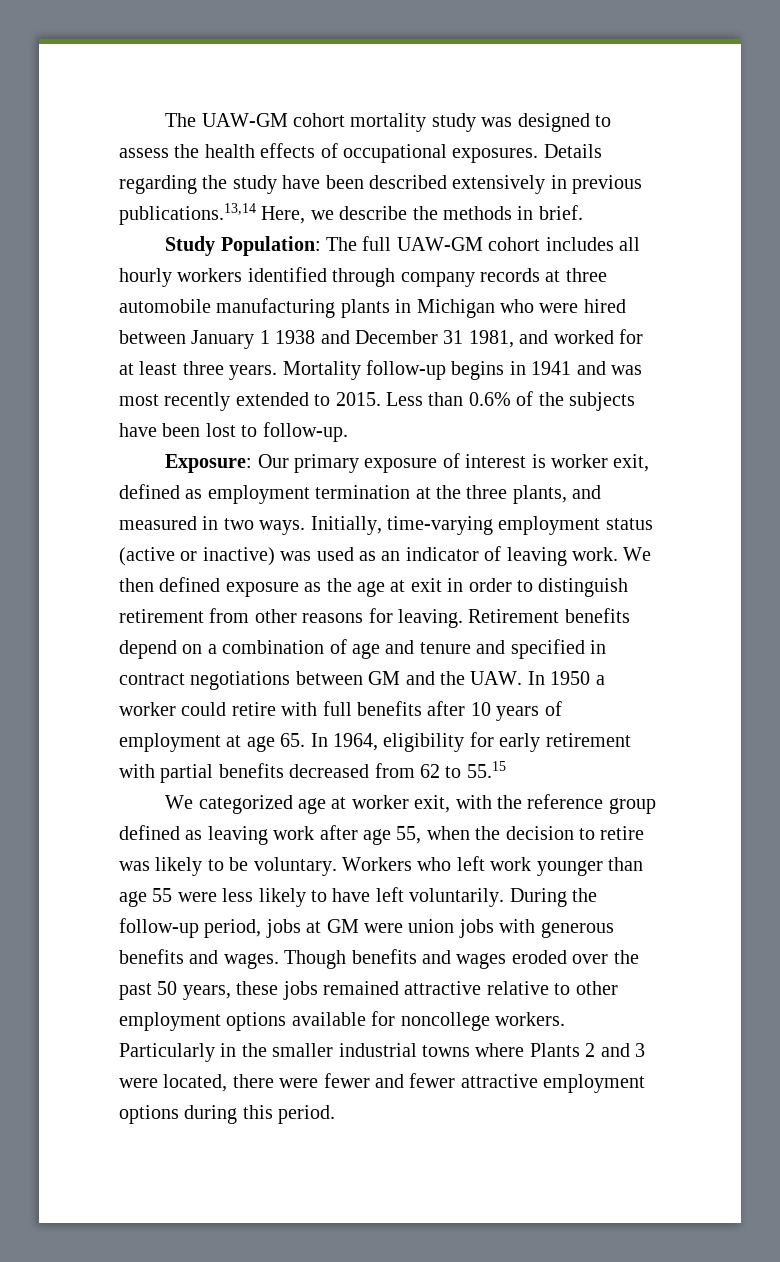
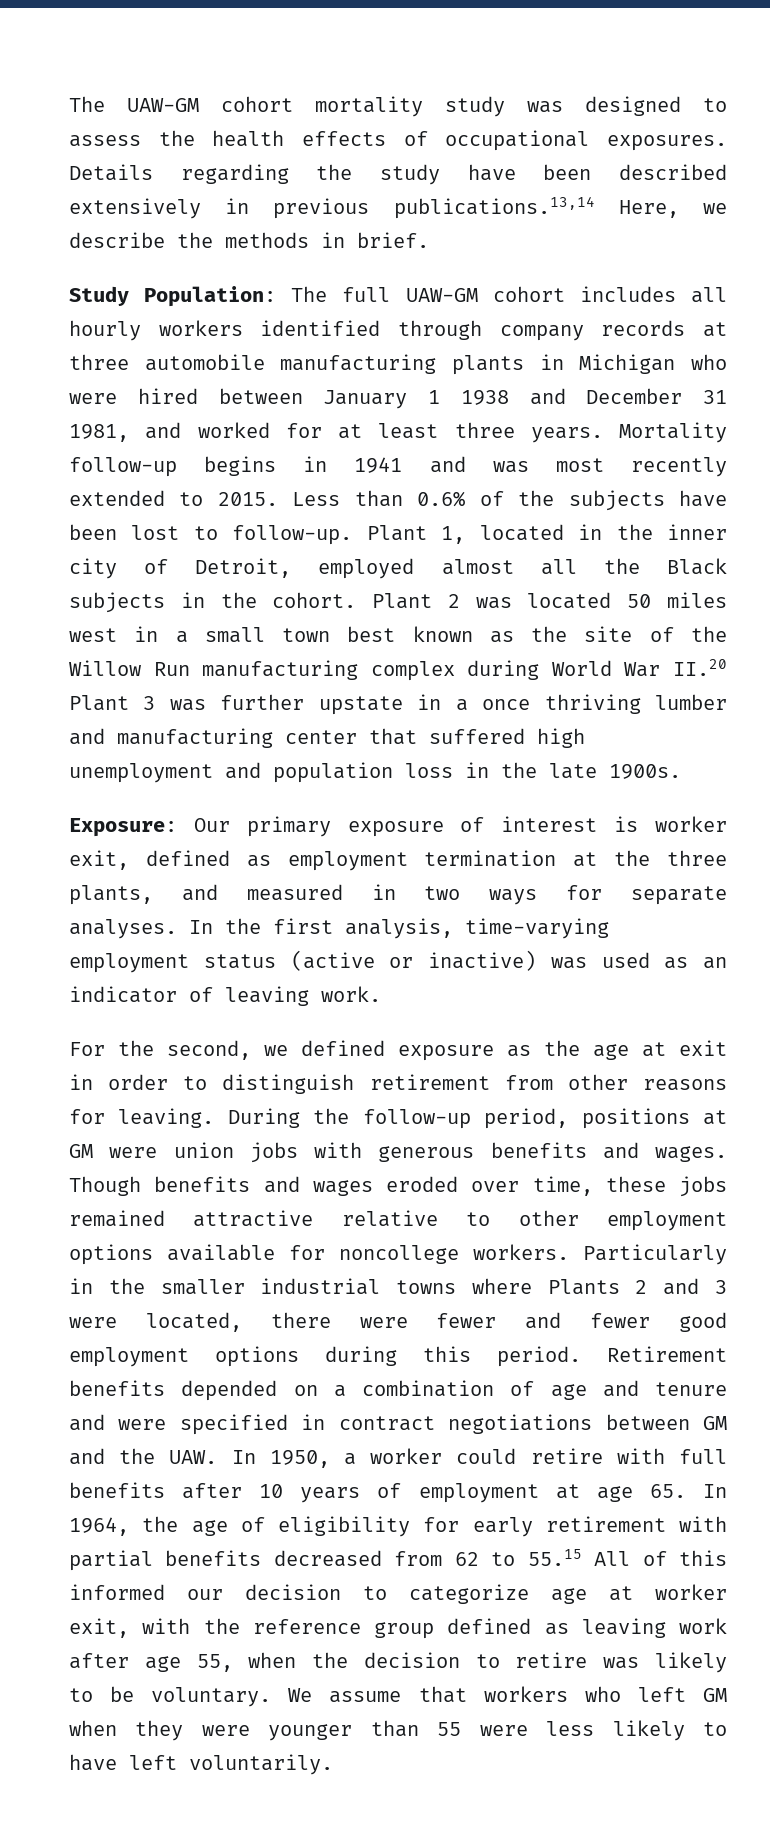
+ Plant 1, located in the inner city of Detroit, employed almost all the Black subjects in the cohort. Plant 2 was located 50 miles west in a small town best known as the site of the Willow Run manufacturing complex during World War II.20 Plant 3 was further upstate in a once thriving lumber and manufacturing center that suffered high unemployment and population loss in the late 1900s.
- Exposure: Our primary exposure of interest is worker exit, defined as employment termination at the three plants, and measured in two ways. Initially, time-varying employment status (active or inactive) was used as an indicator of leaving work. We then defined exposure as the age at exit in order to distinguish retirement from other reasons for leaving.
+ Exposure: Our primary exposure of interest is worker exit, defined as employment termination at the three plants, and measured in two ways for separate analyses. In the first analysis, time-varying employment status (active or inactive) was used as an indicator of leaving work.
+ For the second, we defined exposure as the age at exit in order to distinguish retirement from other reasons for leaving.
- Retirement benefits depend on a combination of age and tenure and specified in contract negotiations between GM and the UAW. In 1950 a worker could retire with full benefits after 10 years of employment at age 65. In 1964, eligibility for early retirement with partial benefits decreased from 62 to 55.15
- We categorized age at worker exit, with the reference group defined as leaving work after age 55, when the decision to retire was likely to be voluntary. Workers who left work younger than age 55 were less likely to have left voluntarily.
- During the follow-up period, jobs at GM were union jobs with generous benefits and wages.
+ During the follow-up period, positions at GM were union jobs with generous benefits and wages.
- Though benefits and wages eroded over the past 50 years, these jobs remained attractive relative to other employment options available for noncollege workers.
+ Though benefits and wages eroded over time, these jobs remained attractive relative to other employment options available for noncollege workers.
- Particularly in the smaller industrial towns where Plants 2 and 3 were located, there were fewer and fewer attractive employment options during this period.
+ Particularly in the smaller industrial towns where Plants 2 and 3 were located, there were fewer and fewer good employment options during this period.
+ Retirement benefits depended on a combination of age and tenure and were specified in contract negotiations between GM and the UAW. In 1950, a worker could retire with full benefits after 10 years of employment at age 65. In 1964, the age of eligibility for early retirement with partial benefits decreased from 62 to 55.15 All of this informed our decision to categorize age at worker exit, with the reference group defined as leaving work after age 55, when the decision to retire was likely to be voluntary. We assume that workers who left GM when they were younger than 55 were less likely to have left voluntarily.

